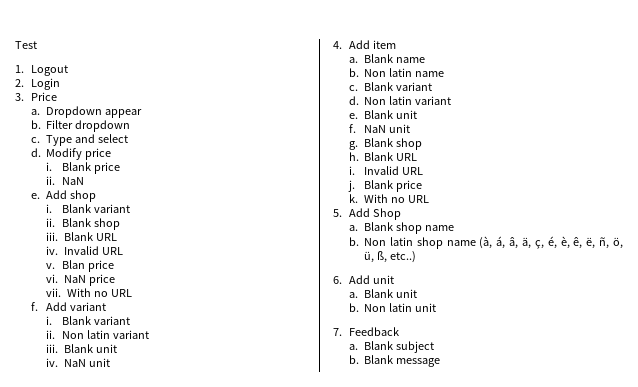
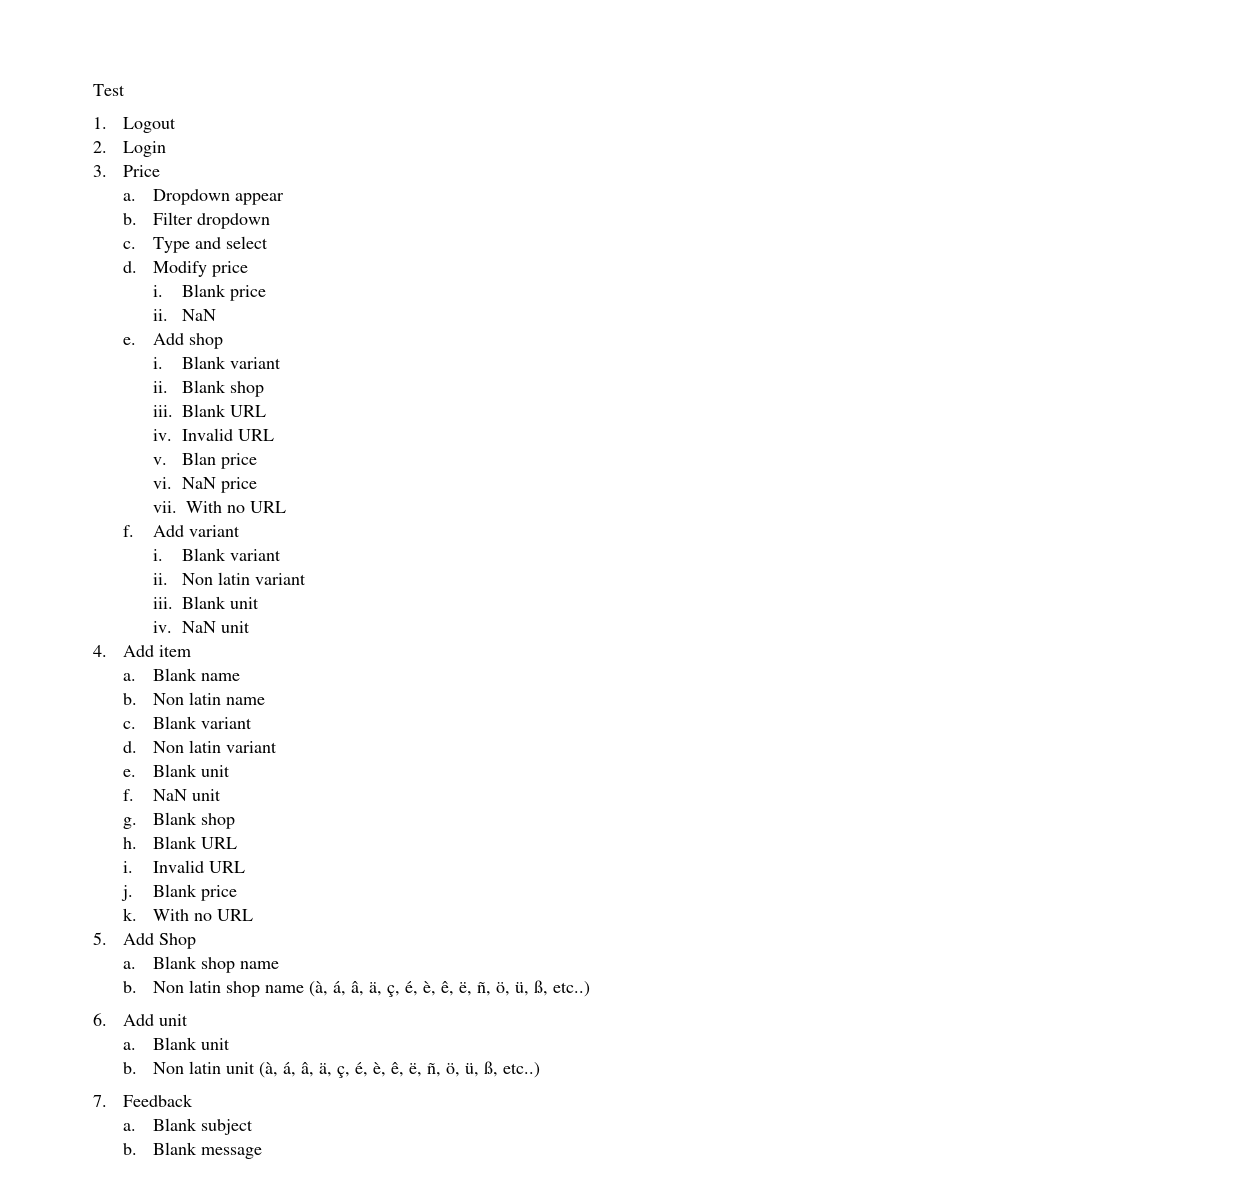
- Non latin unit
+ Non latin unit (à, á, â, ä, ç, é, è, ê, ë, ñ, ö, ü, ß, etc..)

